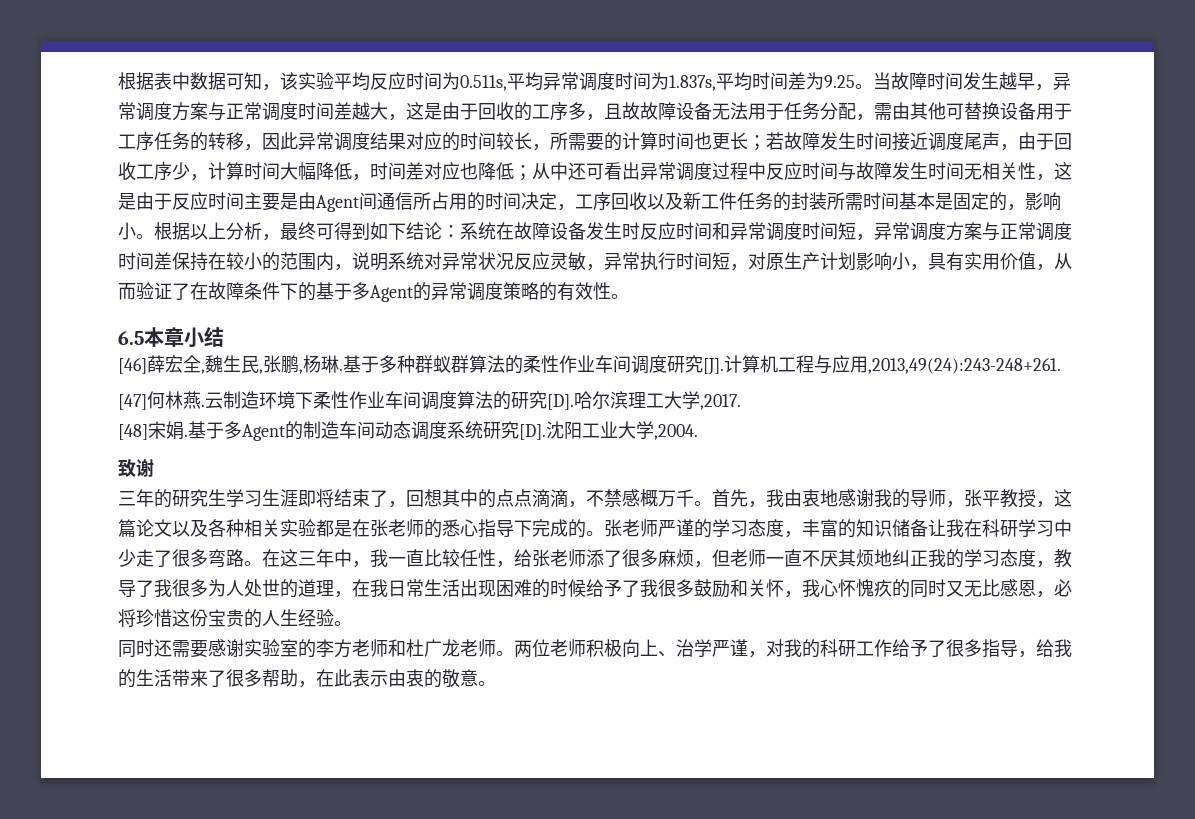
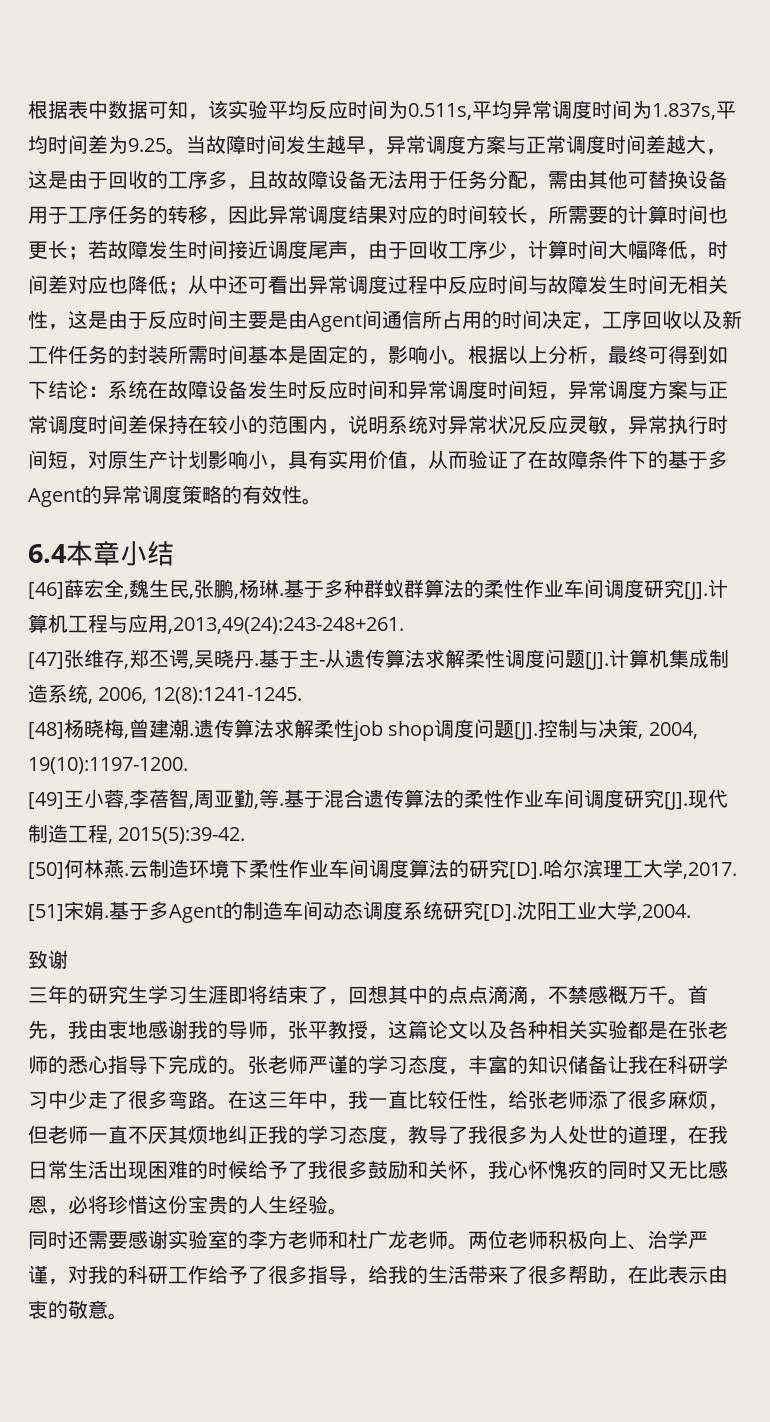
- 6.5本章小结
+ 6.4本章小结
- [47]何林燕.
+ [47]张维存,郑丕谔,吴晓丹.基于主-从遗传算法求解柔性调度问题[J].计算机集成制造系统, 2006, 12(8):1241-1245.
+ [48]杨晓梅,曾建潮.遗传算法求解柔性job shop调度问题[J].控制与决策, 2004, 19(10):1197-1200.
+ [49]王小蓉,李蓓智,周亚勤,等.基于混合遗传算法的柔性作业车间调度研究[J].现代制造工程, 2015(5):39-42.
+ [50]何林燕.
- [48]宋娟.
+ [51]宋娟.

